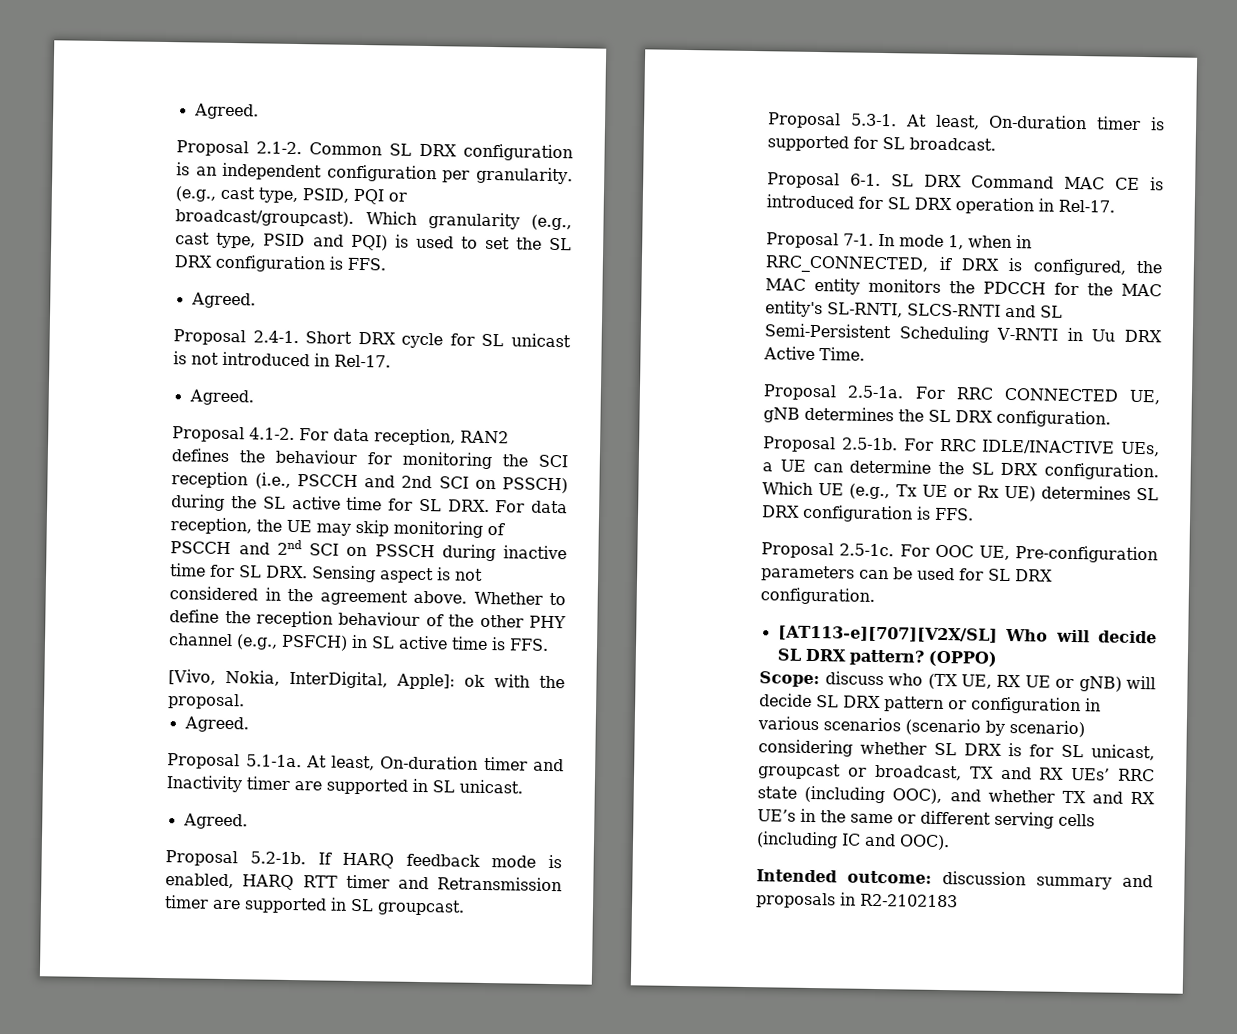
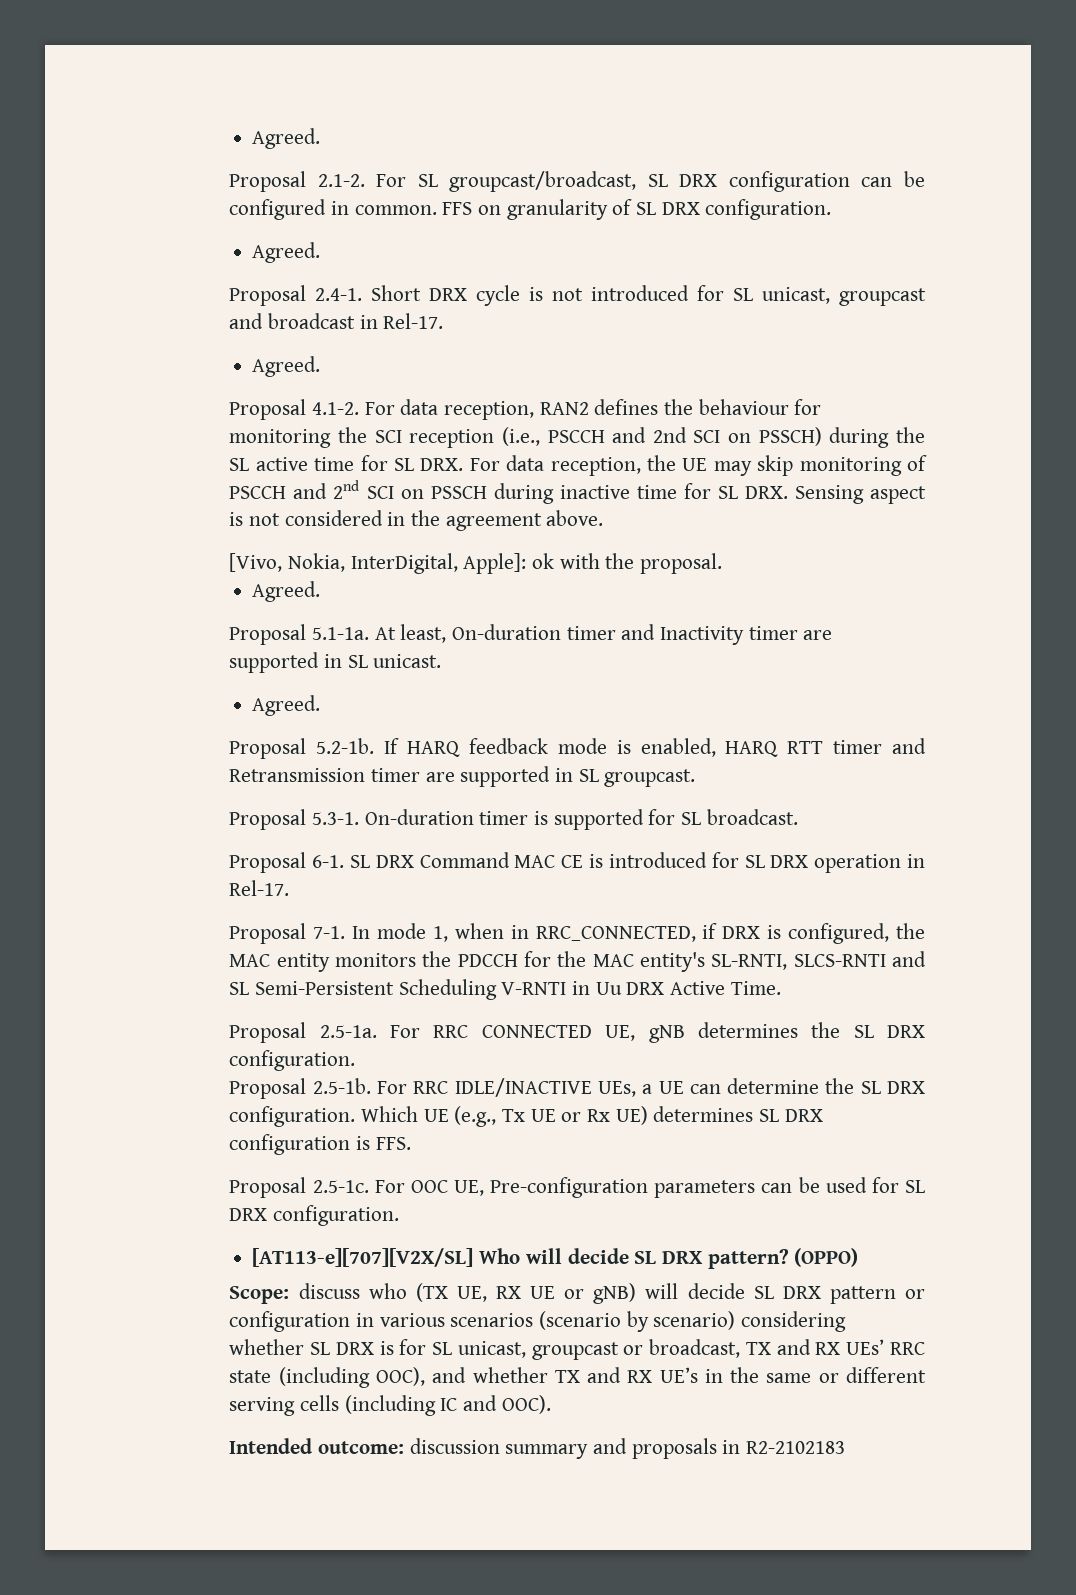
- Proposal 2.1-2. Common SL DRX configuration is an independent configuration per granularity. (e.g., cast type, PSID, PQI or broadcast/groupcast). Which granularity (e.g., cast type, PSID and PQI) is used to set the SL DRX configuration is FFS.
+ Proposal 2.1-2. For SL groupcast/broadcast, SL DRX configuration can be configured in common. FFS on granularity of SL DRX configuration.
- Proposal 2.4-1. Short DRX cycle for SL unicast is not introduced in Rel-17.
+ Proposal 2.4-1. Short DRX cycle is not introduced for SL unicast, groupcast and broadcast in Rel-17.
- Whether to define the reception behaviour of the other PHY channel (e.g., PSFCH) in SL active time is FFS.
- Proposal 5.3-1. At least, On-duration timer is supported for SL broadcast.
+ Proposal 5.3-1. On-duration timer is supported for SL broadcast.

